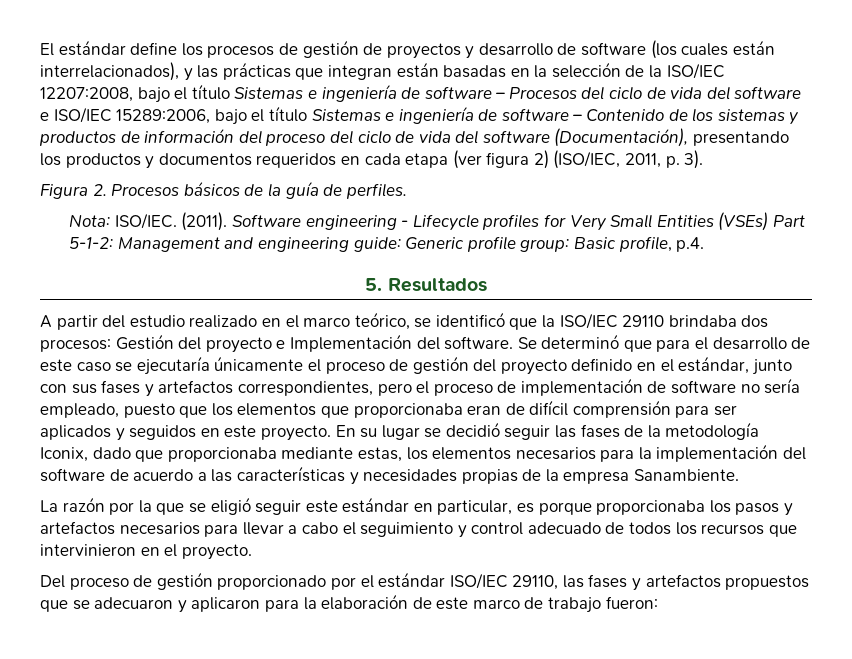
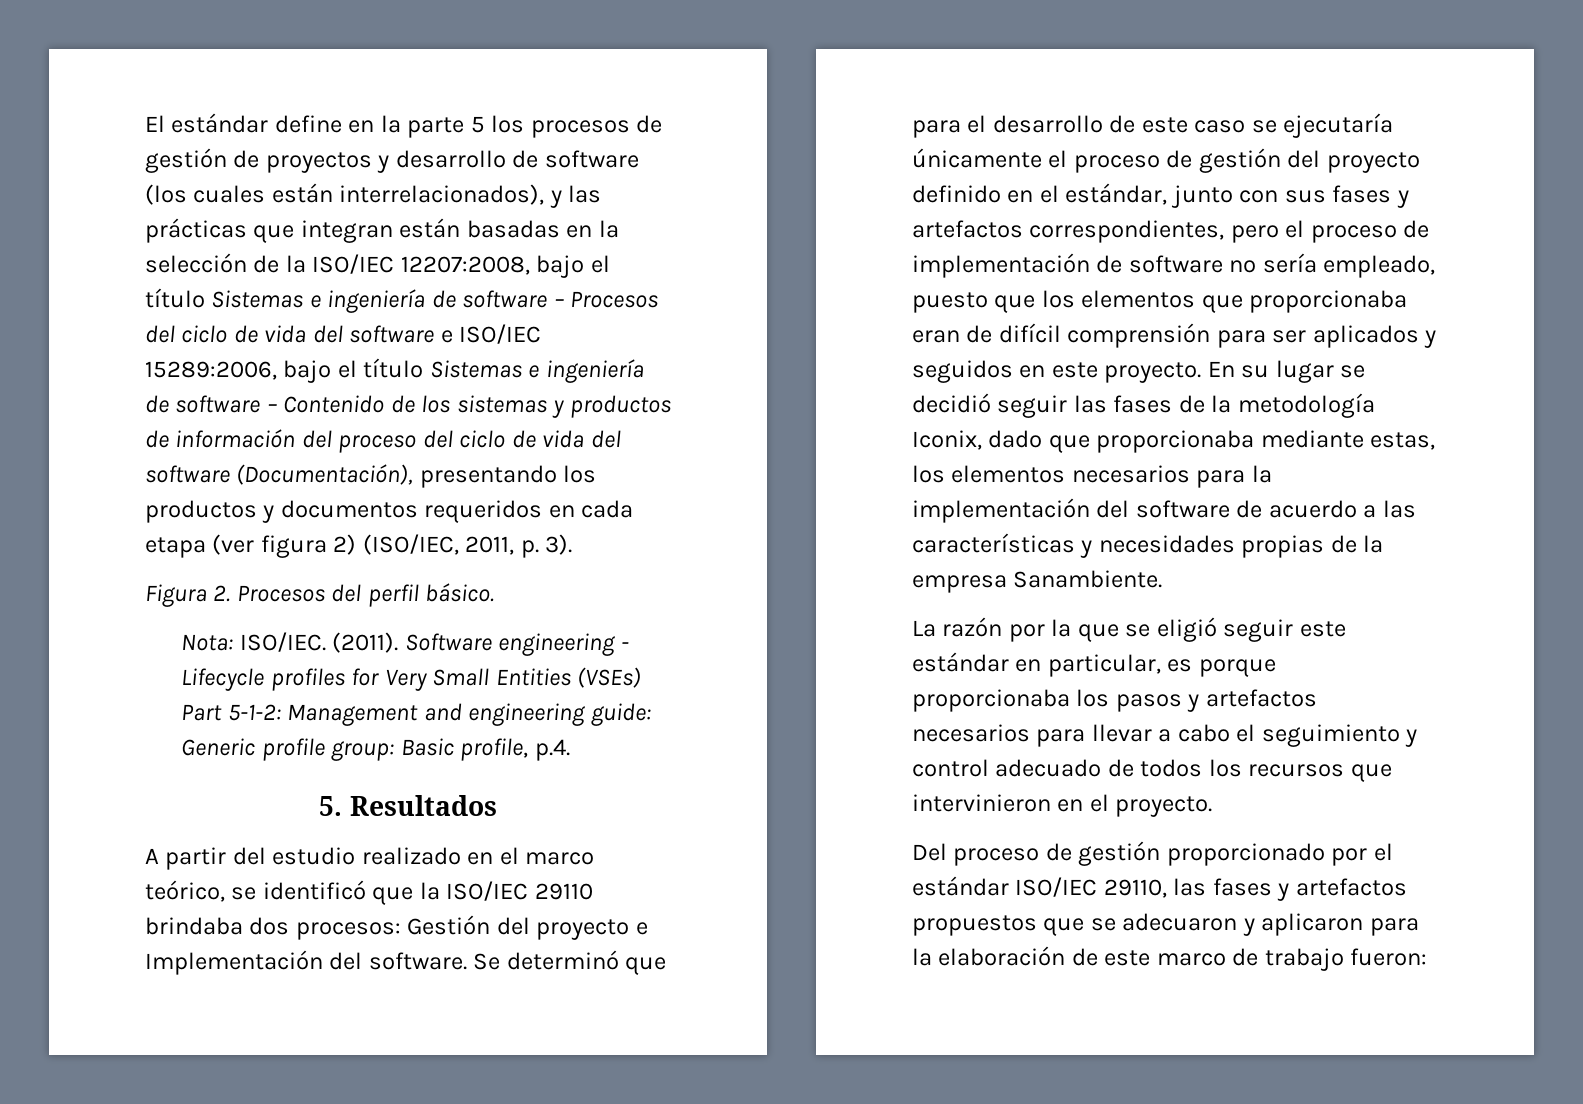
- El estándar define los procesos de gestión de proyectos y desarrollo de software (los cuales están interrelacionados), y las prácticas que integran están basadas en la selección de la ISO/IEC 12207:2008, bajo el título Sistemas e ingeniería de software – Procesos del ciclo de vida del software e ISO/IEC 15289:2006, bajo el título Sistemas e ingeniería de software – Contenido de los sistemas y productos de información del proceso del ciclo de vida del software (Documentación), presentando los productos y documentos requeridos en cada etapa (ver figura 2) (ISO/IEC, 2011, p. 3).
+ El estándar define en la parte 5 los procesos de gestión de proyectos y desarrollo de software (los cuales están interrelacionados), y las prácticas que integran están basadas en la selección de la ISO/IEC 12207:2008, bajo el título Sistemas e ingeniería de software – Procesos del ciclo de vida del software e ISO/IEC 15289:2006, bajo el título Sistemas e ingeniería de software – Contenido de los sistemas y productos de información del proceso del ciclo de vida del software (Documentación), presentando los productos y documentos requeridos en cada etapa (ver figura 2) (ISO/IEC, 2011, p. 3).
- Figura 2. Procesos básicos de la guía de perfiles.
+ Figura 2. Procesos del perfil básico.

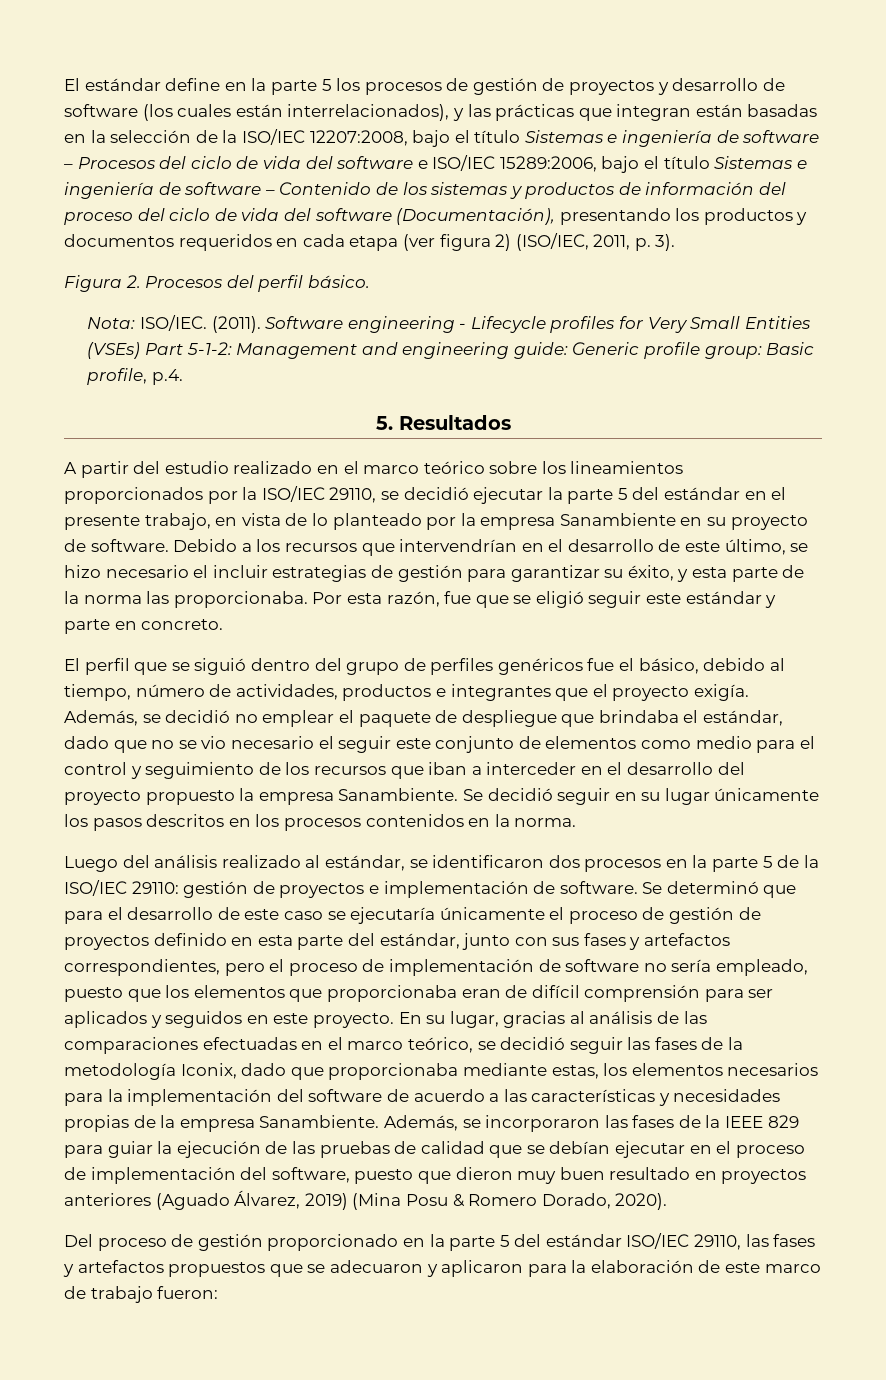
- A partir del estudio realizado en el marco teórico, se identificó que la ISO/IEC 29110 brindaba dos procesos: Gestión del proyecto e Implementación del software.
+ A partir del estudio realizado en el marco teórico sobre los lineamientos proporcionados por la ISO/IEC 29110, se decidió ejecutar la parte 5 del estándar en el presente trabajo, en vista de lo planteado por la empresa Sanambiente en su proyecto de software. Debido a los recursos que intervendrían en el desarrollo de este último, se hizo necesario el incluir estrategias de gestión para garantizar su éxito, y esta parte de la norma las proporcionaba. Por esta razón, fue que se eligió seguir este estándar y parte en concreto.
+ El perfil que se siguió dentro del grupo de perfiles genéricos fue el básico, debido al tiempo, número de actividades, productos e integrantes que el proyecto exigía. Además, se decidió no emplear el paquete de despliegue que brindaba el estándar, dado que no se vio necesario el seguir este conjunto de elementos como medio para el control y seguimiento de los recursos que iban a interceder en el desarrollo del proyecto propuesto la empresa Sanambiente. Se decidió seguir en su lugar únicamente los pasos descritos en los procesos contenidos en la norma.
+ Luego del análisis realizado al estándar, se identificaron dos procesos en la parte 5 de la ISO/IEC 29110: gestión de proyectos e implementación de software.
- Se determinó que para el desarrollo de este caso se ejecutaría únicamente el proceso de gestión del proyecto definido en el estándar, junto con sus fases y artefactos correspondientes, pero el proceso de implementación de software no sería empleado, puesto que los elementos que proporcionaba eran de difícil comprensión para ser aplicados y seguidos en este proyecto.
+ Se determinó que para el desarrollo de este caso se ejecutaría únicamente el proceso de gestión de proyectos definido en esta parte del estándar, junto con sus fases y artefactos correspondientes, pero el proceso de implementación de software no sería empleado, puesto que los elementos que proporcionaba eran de difícil comprensión para ser aplicados y seguidos en este proyecto.
- En su lugar se decidió seguir las fases de la metodología Iconix, dado que proporcionaba mediante estas, los elementos necesarios para la implementación del software de acuerdo a las características y necesidades propias de la empresa Sanambiente.
- La razón por la que se eligió seguir este estándar en particular, es porque proporcionaba los pasos y artefactos necesarios para llevar a cabo el seguimiento y control adecuado de todos los recursos que intervinieron en el proyecto.
+ En su lugar, gracias al análisis de las comparaciones efectuadas en el marco teórico, se decidió seguir las fases de la metodología Iconix, dado que proporcionaba mediante estas, los elementos necesarios para la implementación del software de acuerdo a las características y necesidades propias de la empresa Sanambiente. Además, se incorporaron las fases de la IEEE 829 para guiar la ejecución de las pruebas de calidad que se debían ejecutar en el proceso de implementación del software, puesto que dieron muy buen resultado en proyectos anteriores (Aguado Álvarez, 2019) (Mina Posu & Romero Dorado, 2020).
- Del proceso de gestión proporcionado por el estándar ISO/IEC 29110, las fases y artefactos propuestos que se adecuaron y aplicaron para la elaboración de este marco de trabajo fueron:
+ Del proceso de gestión proporcionado en la parte 5 del estándar ISO/IEC 29110, las fases y artefactos propuestos que se adecuaron y aplicaron para la elaboración de este marco de trabajo fueron:

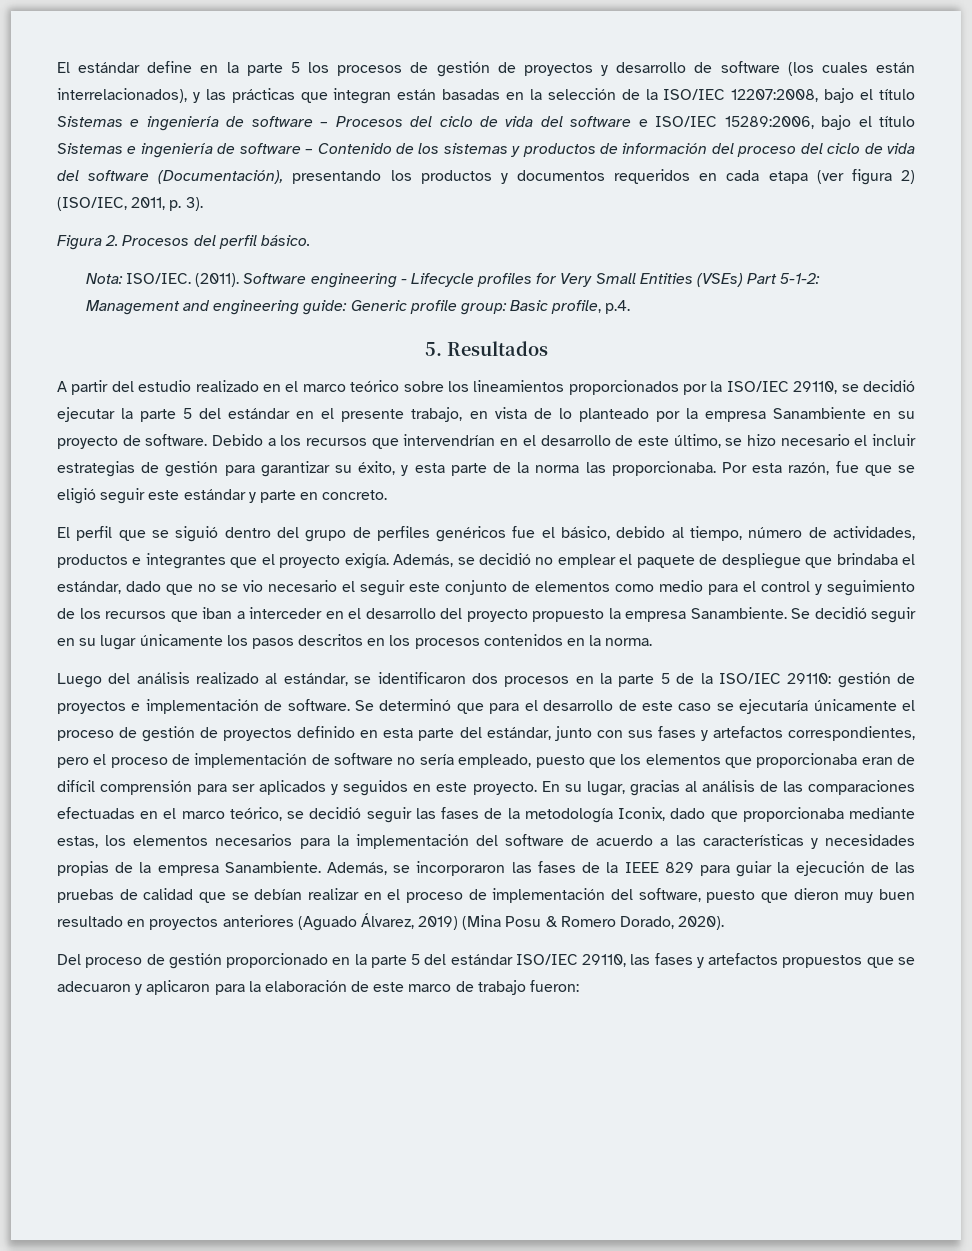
- Además, se incorporaron las fases de la IEEE 829 para guiar la ejecución de las pruebas de calidad que se debían ejecutar en el proceso de implementación del software, puesto que dieron muy buen resultado en proyectos anteriores (Aguado Álvarez, 2019) (Mina Posu & Romero Dorado, 2020).
+ Además, se incorporaron las fases de la IEEE 829 para guiar la ejecución de las pruebas de calidad que se debían realizar en el proceso de implementación del software, puesto que dieron muy buen resultado en proyectos anteriores (Aguado Álvarez, 2019) (Mina Posu & Romero Dorado, 2020).

